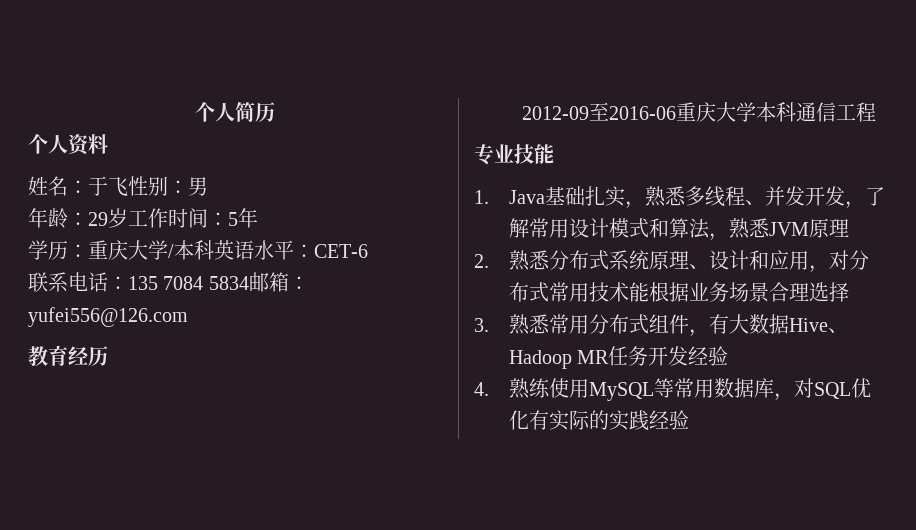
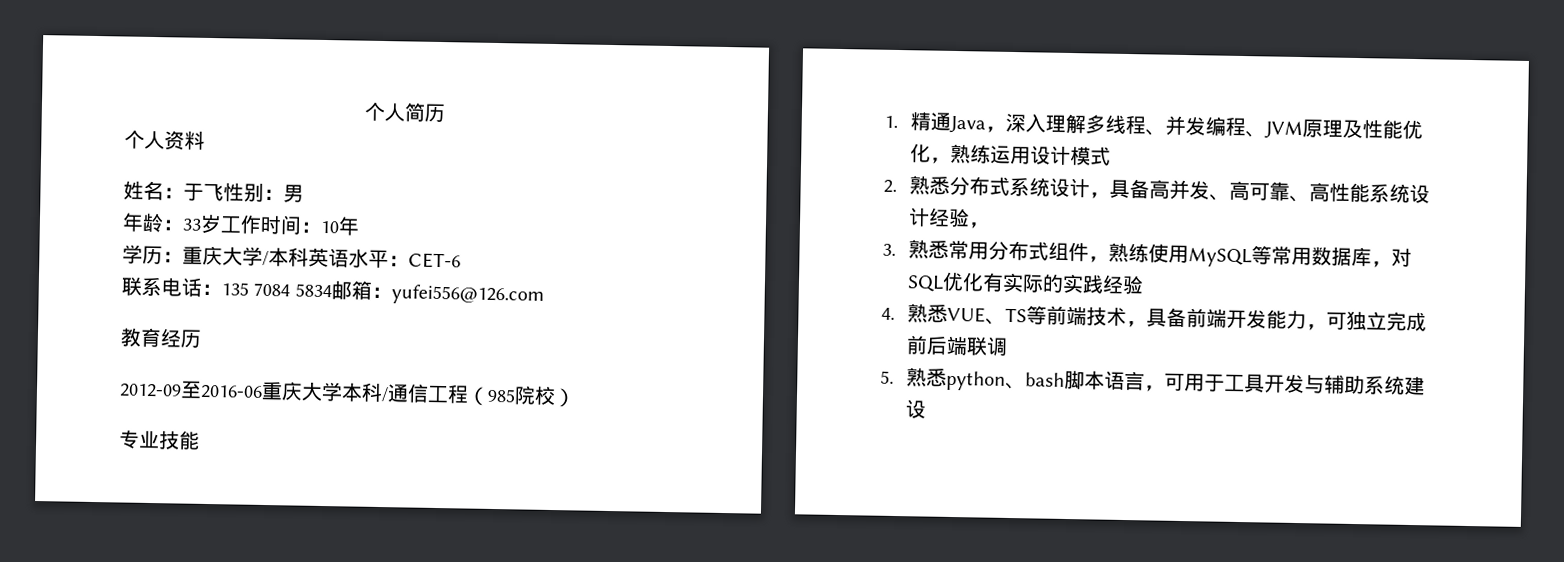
- 年龄：29岁工作时间：5年
+ 年龄：33岁工作时间：10年
- 2012-09至2016-06重庆大学本科通信工程
+ 2012-09至2016-06重庆大学本科/通信工程（985院校）
- 1. Java基础扎实，熟悉多线程、并发开发，了解常用设计模式和算法，熟悉JVM原理
+ 1.精通Java，深入理解多线程、并发编程、JVM原理及性能优化，熟练运用设计模式
- 2.熟悉分布式系统原理、设计和应用，对分布式常用技术能根据业务场景合理选择
+ 2.熟悉分布式系统设计，具备高并发、高可靠、高性能系统设计经验，
- 3.熟悉常用分布式组件，有大数据Hive、Hadoop MR任务开发经验
- 4.熟练使用MySQL等常用数据库，对SQL优化有实际的实践经验
+ 3.熟悉常用分布式组件，熟练使用MySQL等常用数据库，对SQL优化有实际的实践经验
+ 4.熟悉VUE、TS等前端技术，具备前端开发能力，可独立完成前后端联调
+ 5.熟悉python、bash脚本语言，可用于工具开发与辅助系统建设

